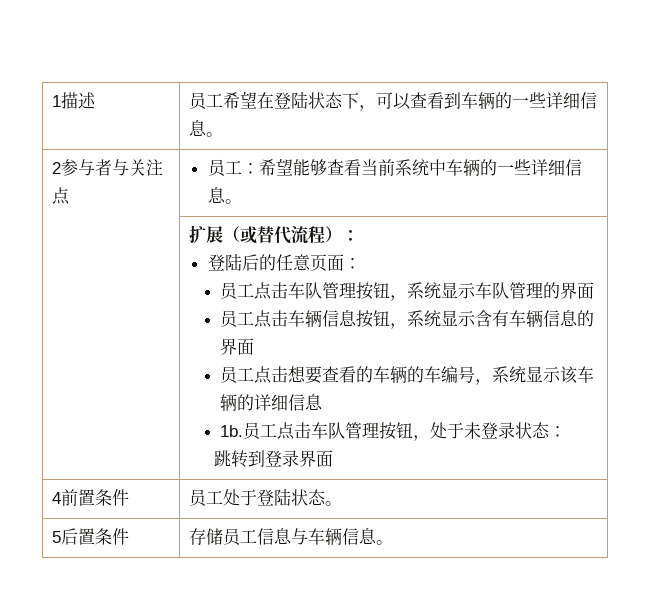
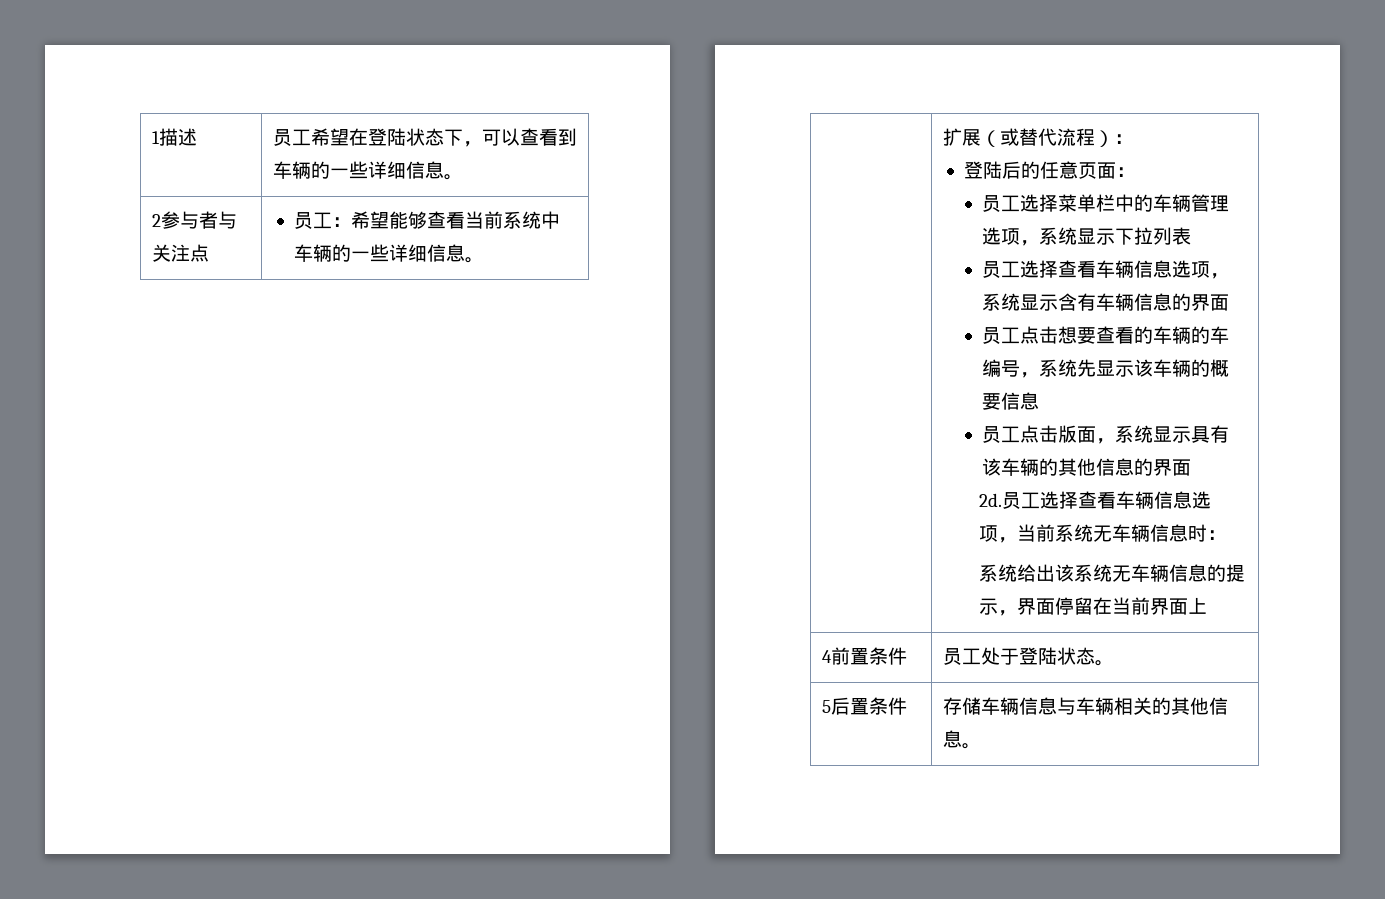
- 员工点击车队管理按钮，系统显示车队管理的界面
- 员工点击车辆信息按钮，系统显示含有车辆信息的界面
+ 员工选择菜单栏中的车辆管理选项，系统显示下拉列表
+ 员工选择查看车辆信息选项，系统显示含有车辆信息的界面
- 员工点击想要查看的车辆的车编号，系统显示该车辆的详细信息
+ 员工点击想要查看的车辆的车编号，系统先显示该车辆的概要信息
- 1b.员工点击车队管理按钮，处于未登录状态：
- 跳转到登录界面
+ 员工点击版面，系统显示具有该车辆的其他信息的界面
+ 2d.员工选择查看车辆信息选项，当前系统无车辆信息时：
+ 系统给出该系统无车辆信息的提示，界面停留在当前界面上
- 5后置条件 | 存储员工信息与车辆信息。
+ 5后置条件 | 存储车辆信息与车辆相关的其他信息。

